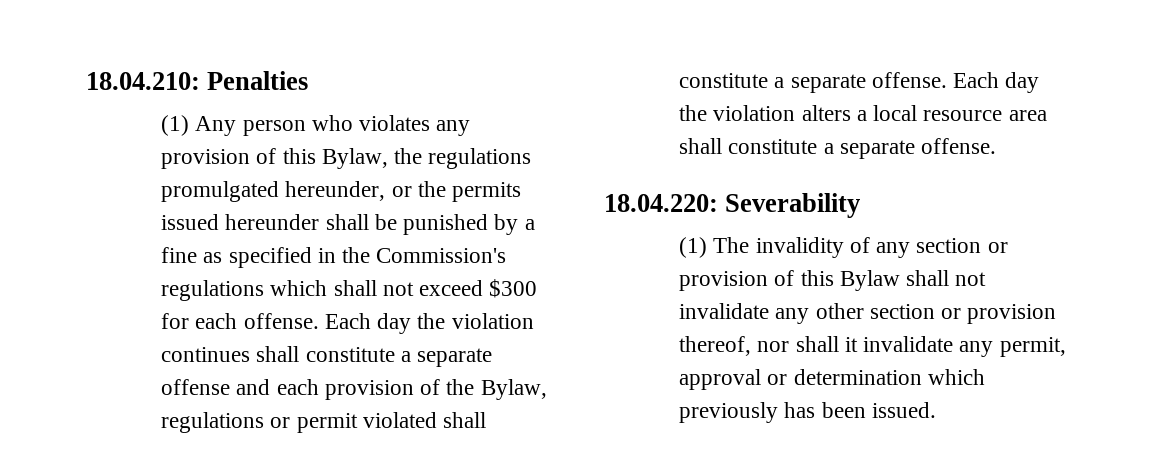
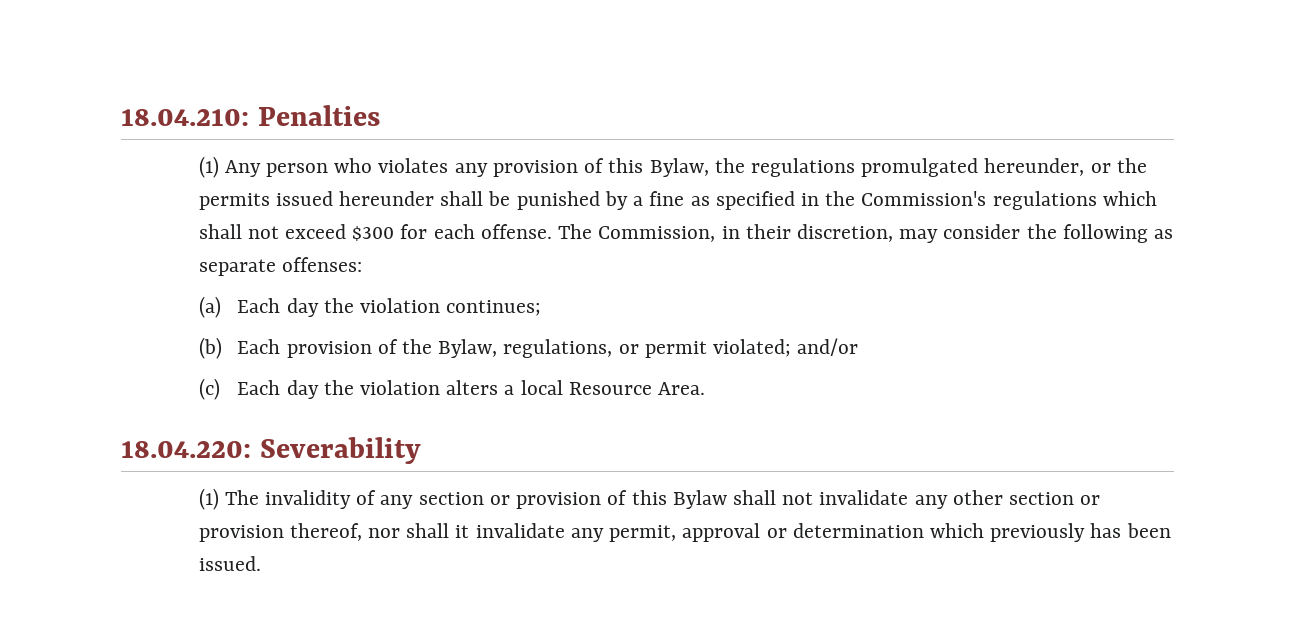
- Each day the violation continues shall constitute a separate offense and each provision of the Bylaw, regulations or permit violated shall constitute a separate offense. Each day the violation alters a local resource area shall constitute a separate offense.
+ The Commission, in their discretion, may consider the following as separate offenses:
+ (a) Each day the violation continues;
+ (b) Each provision of the Bylaw, regulations, or permit violated; and/or
+ (c) Each day the violation alters a local Resource Area.

